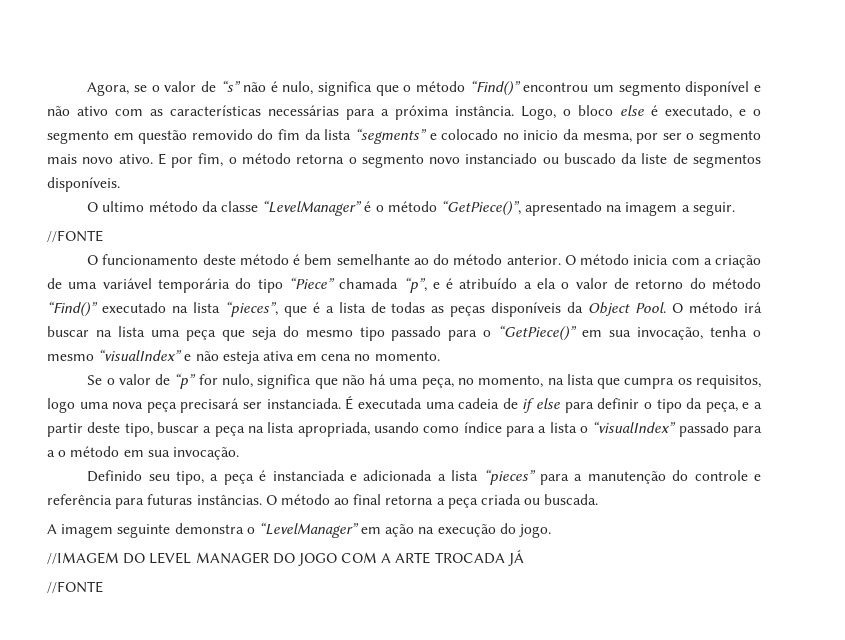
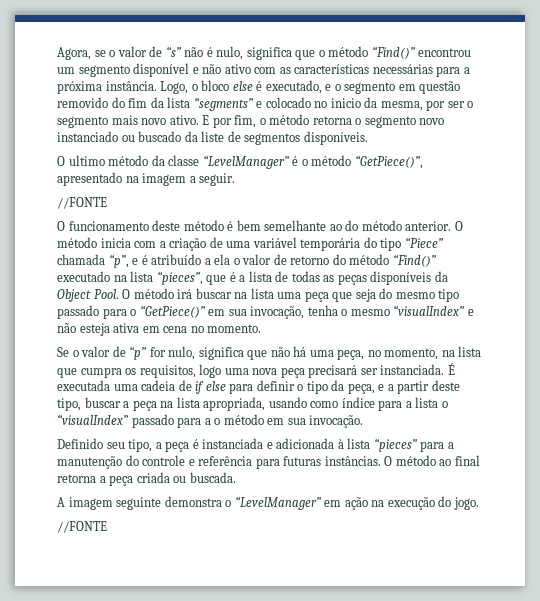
- Definido seu tipo, a peça é instanciada e adicionada a lista “pieces” para a manutenção do controle e referência para futuras instâncias.
+ Definido seu tipo, a peça é instanciada e adicionada à lista “pieces” para a manutenção do controle e referência para futuras instâncias.
- //IMAGEM DO LEVEL MANAGER DO JOGO COM A ARTE TROCADA JÁ

